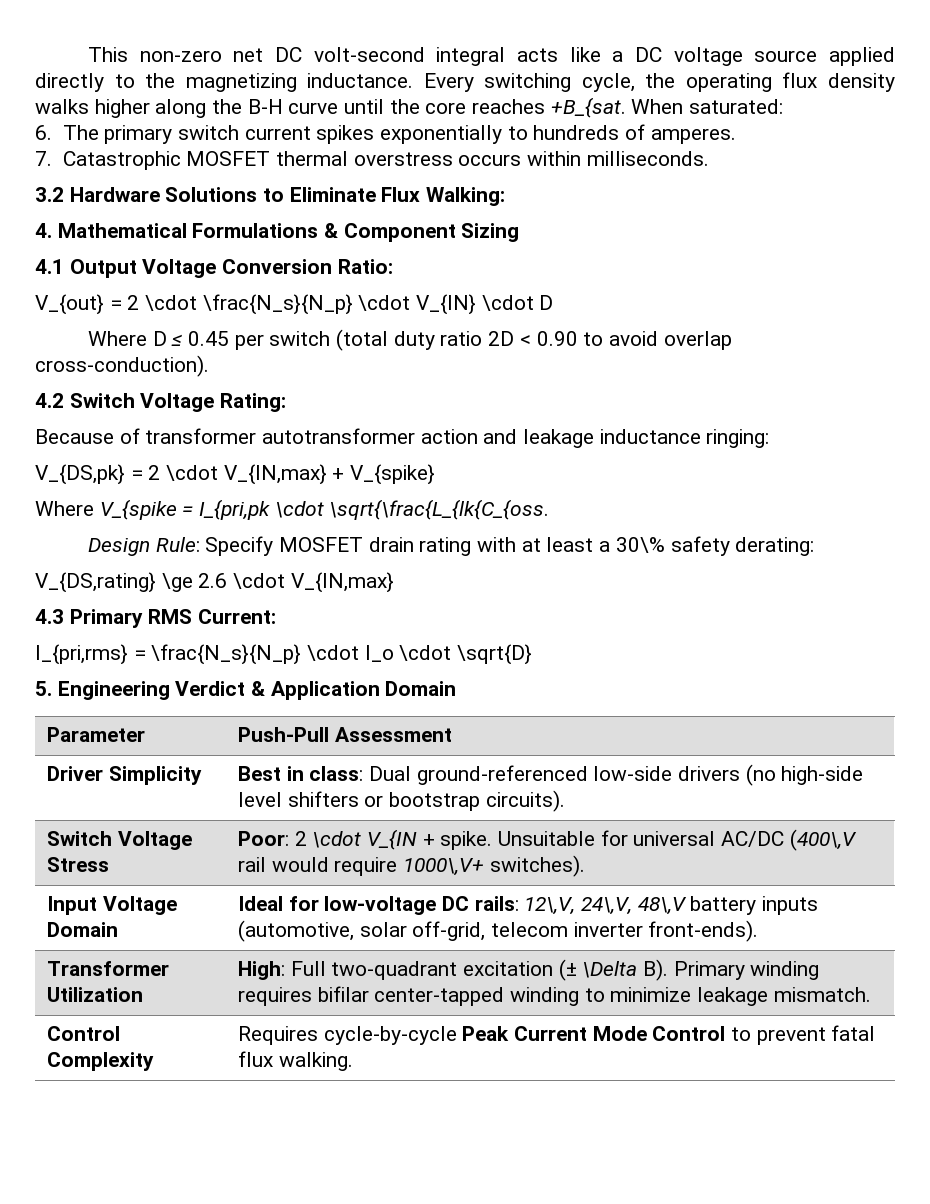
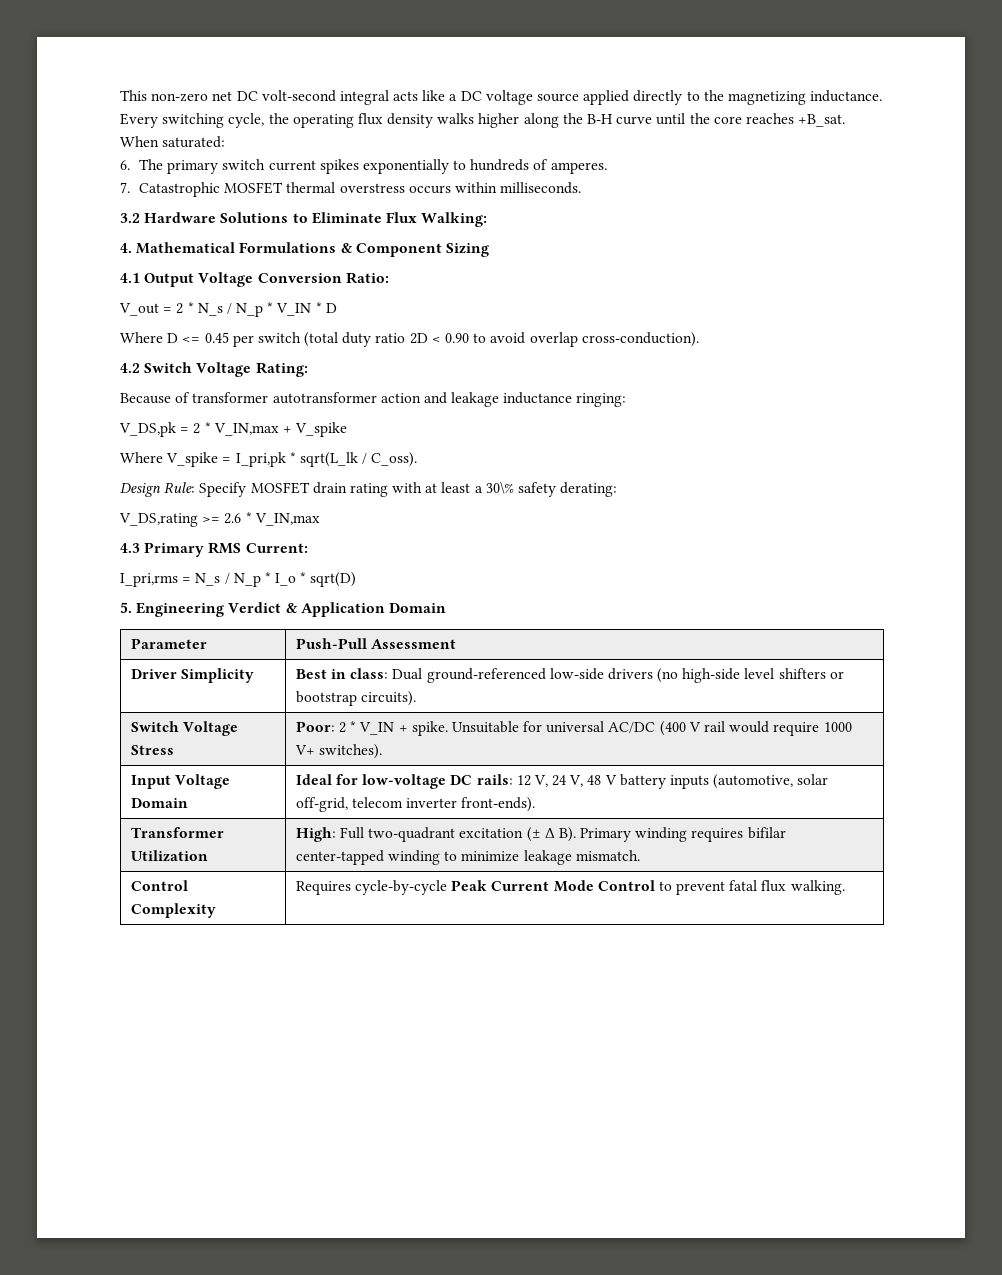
- Every switching cycle, the operating flux density walks higher along the B-H curve until the core reaches +B_{sat.
+ Every switching cycle, the operating flux density walks higher along the B-H curve until the core reaches +B_sat.
- V_{out} = 2 \cdot \frac{N_s}{N_p} \cdot V_{IN} \cdot D
+ V_out = 2 * N_s / N_p * V_IN * D
- Where D ≤ 0.45 per switch (total duty ratio 2D < 0.90 to avoid overlap cross-conduction).
+ Where D <= 0.45 per switch (total duty ratio 2D < 0.90 to avoid overlap cross-conduction).
- V_{DS,pk} = 2 \cdot V_{IN,max} + V_{spike}
- Where V_{spike = I_{pri,pk \cdot \sqrt{\frac{L_{lk{C_{oss.
+ V_DS,pk = 2 * V_IN,max + V_spike
+ Where V_spike = I_pri,pk * sqrt(L_lk / C_oss).
- V_{DS,rating} \ge 2.6 \cdot V_{IN,max}
+ V_DS,rating >= 2.6 * V_IN,max
- I_{pri,rms} = \frac{N_s}{N_p} \cdot I_o \cdot \sqrt{D}
+ I_pri,rms = N_s / N_p * I_o * sqrt(D)
- Switch Voltage Stress | Poor: 2 \cdot V_{IN + spike. Unsuitable for universal AC/DC (400\,V rail would require 1000\,V+ switches).
+ Switch Voltage Stress | Poor: 2 * V_IN + spike. Unsuitable for universal AC/DC (400 V rail would require 1000 V+ switches).
- Input Voltage Domain | Ideal for low-voltage DC rails: 12\,V, 24\,V, 48\,V battery inputs (automotive, solar off-grid, telecom inverter front-ends).
+ Input Voltage Domain | Ideal for low-voltage DC rails: 12 V, 24 V, 48 V battery inputs (automotive, solar off-grid, telecom inverter front-ends).
- Transformer Utilization | High: Full two-quadrant excitation (± \Delta B). Primary winding requires bifilar center-tapped winding to minimize leakage mismatch.
+ Transformer Utilization | High: Full two-quadrant excitation (± Δ B). Primary winding requires bifilar center-tapped winding to minimize leakage mismatch.

